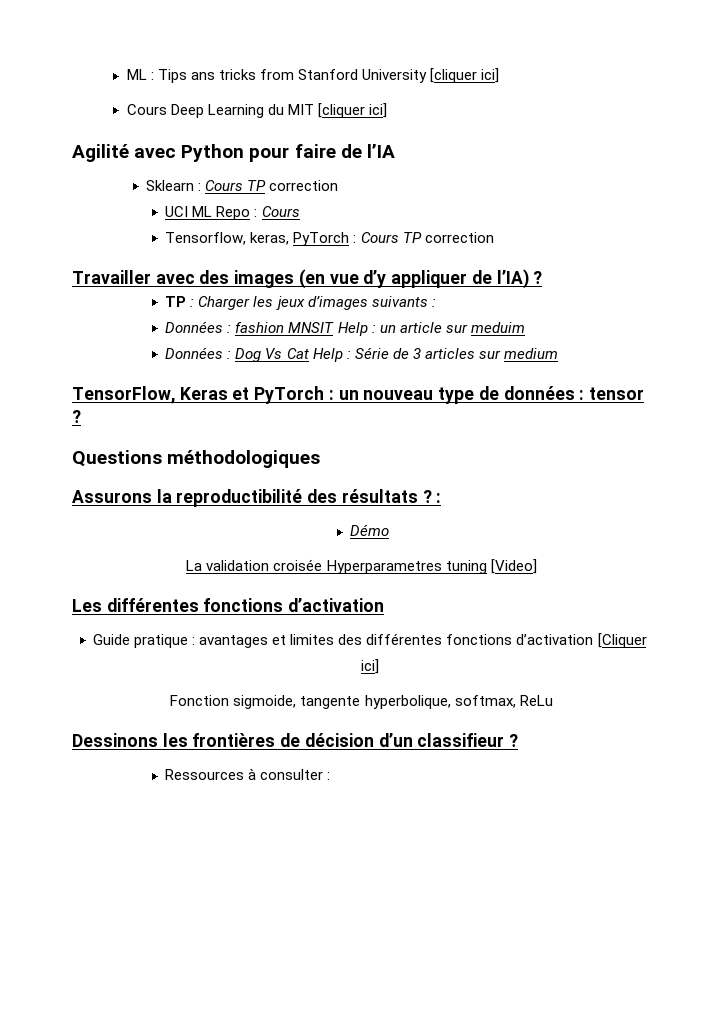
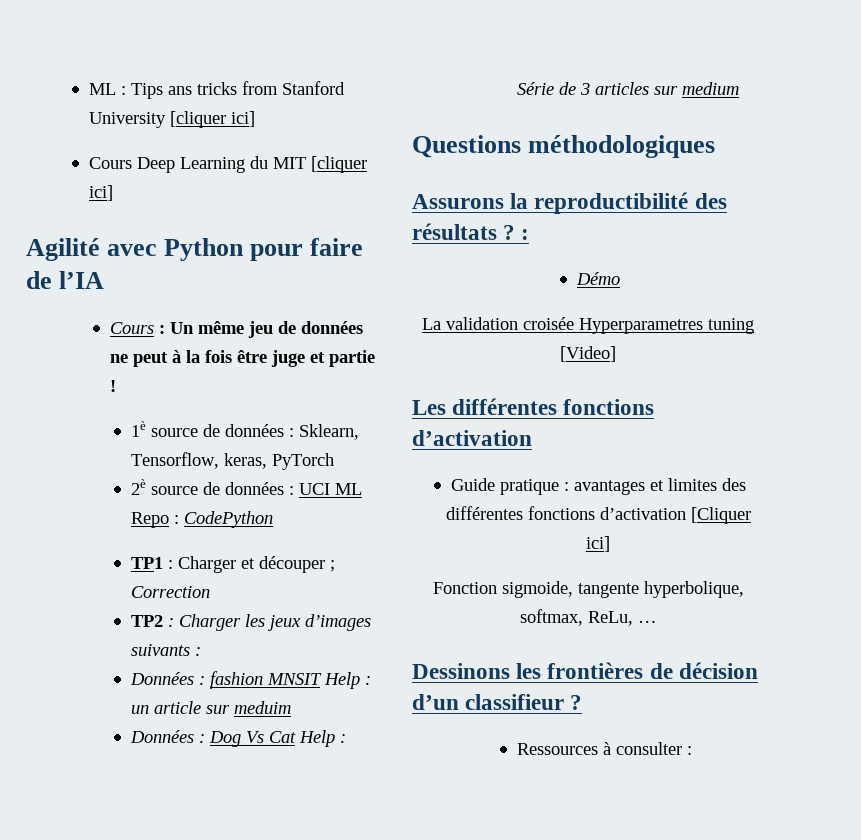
- Sklearn : Cours TP correction
- UCI ML Repo : Cours
- Tensorflow, keras, PyTorch : Cours TP correction
- Travailler avec des images (en vue d’y appliquer de l’IA) ?
- TP : Charger les jeux d’images suivants :
+ Cours : Un même jeu de données ne peut à la fois être juge et partie !
+ 1è source de données : Sklearn, Tensorflow, keras, PyTorch
+ 2è source de données : UCI ML Repo : CodePython
+ TP1 : Charger et découper ; Correction
+ TP2 : Charger les jeux d’images suivants :
- TensorFlow, Keras et PyTorch : un nouveau type de données : tensor ?
- Fonction sigmoide, tangente hyperbolique, softmax, ReLu
+ Fonction sigmoide, tangente hyperbolique, softmax, ReLu, …

